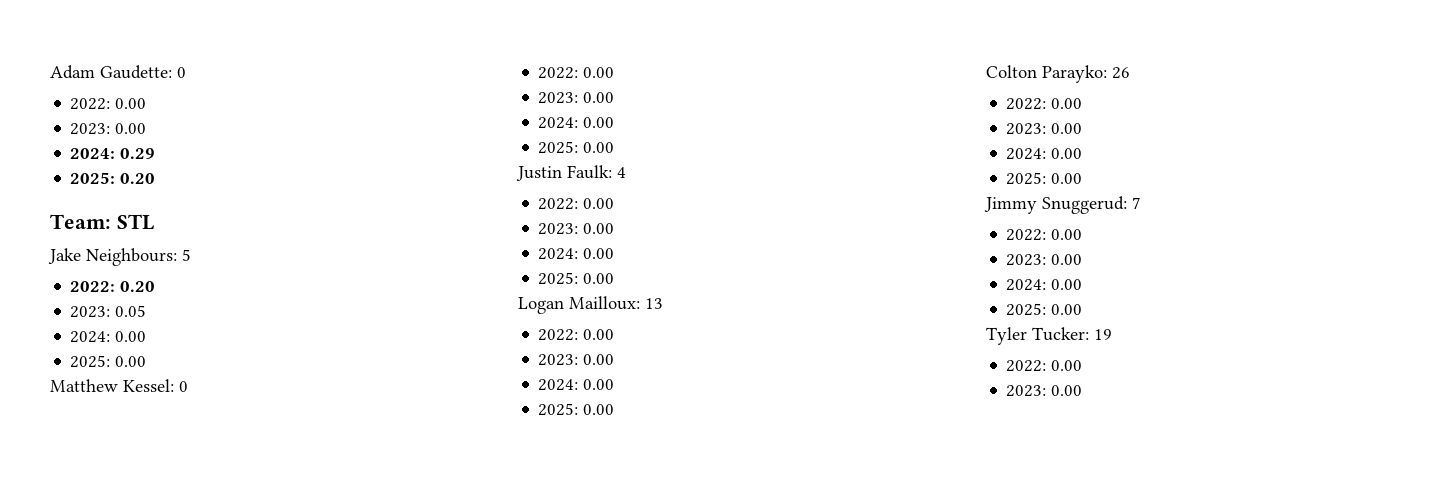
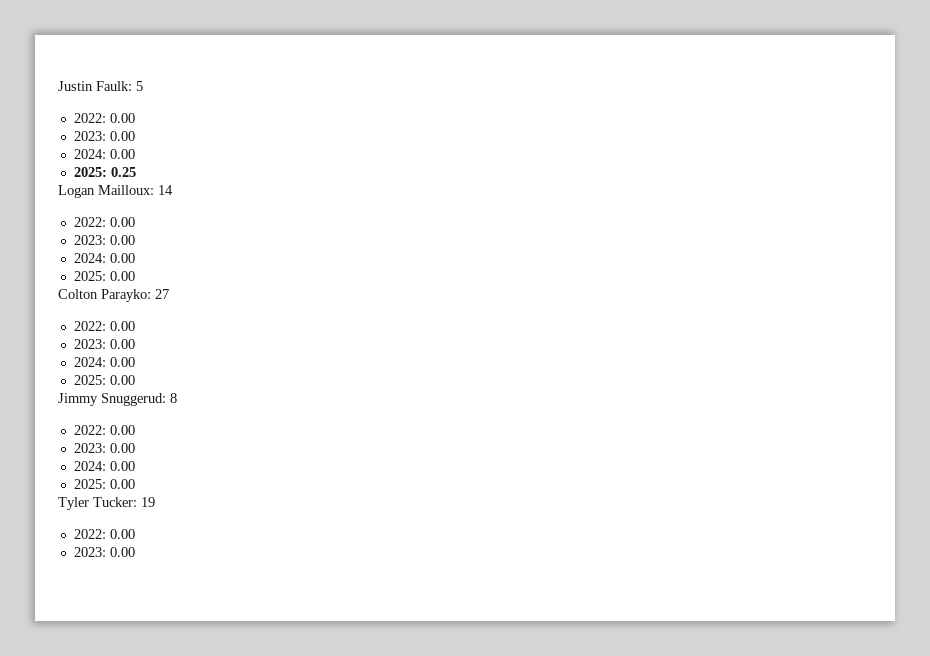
- Adam Gaudette: 0
- 2022: 0.00
- 2023: 0.00
- 2024: 0.29
- 2025: 0.20
- Team: STL
- Jake Neighbours: 5
- 2022: 0.20
- 2023: 0.05
- 2024: 0.00
- 2025: 0.00
- Matthew Kessel: 0
+ Justin Faulk: 5
  2022: 0.00
  2023: 0.00
  2024: 0.00
- 2025: 0.00
- Justin Faulk: 4
- 2022: 0.00
- 2023: 0.00
- 2024: 0.00
- 2025: 0.00
+ 2025: 0.25
- Logan Mailloux: 13
+ Logan Mailloux: 14
- Colton Parayko: 26
+ Colton Parayko: 27
- Jimmy Snuggerud: 7
+ Jimmy Snuggerud: 8

